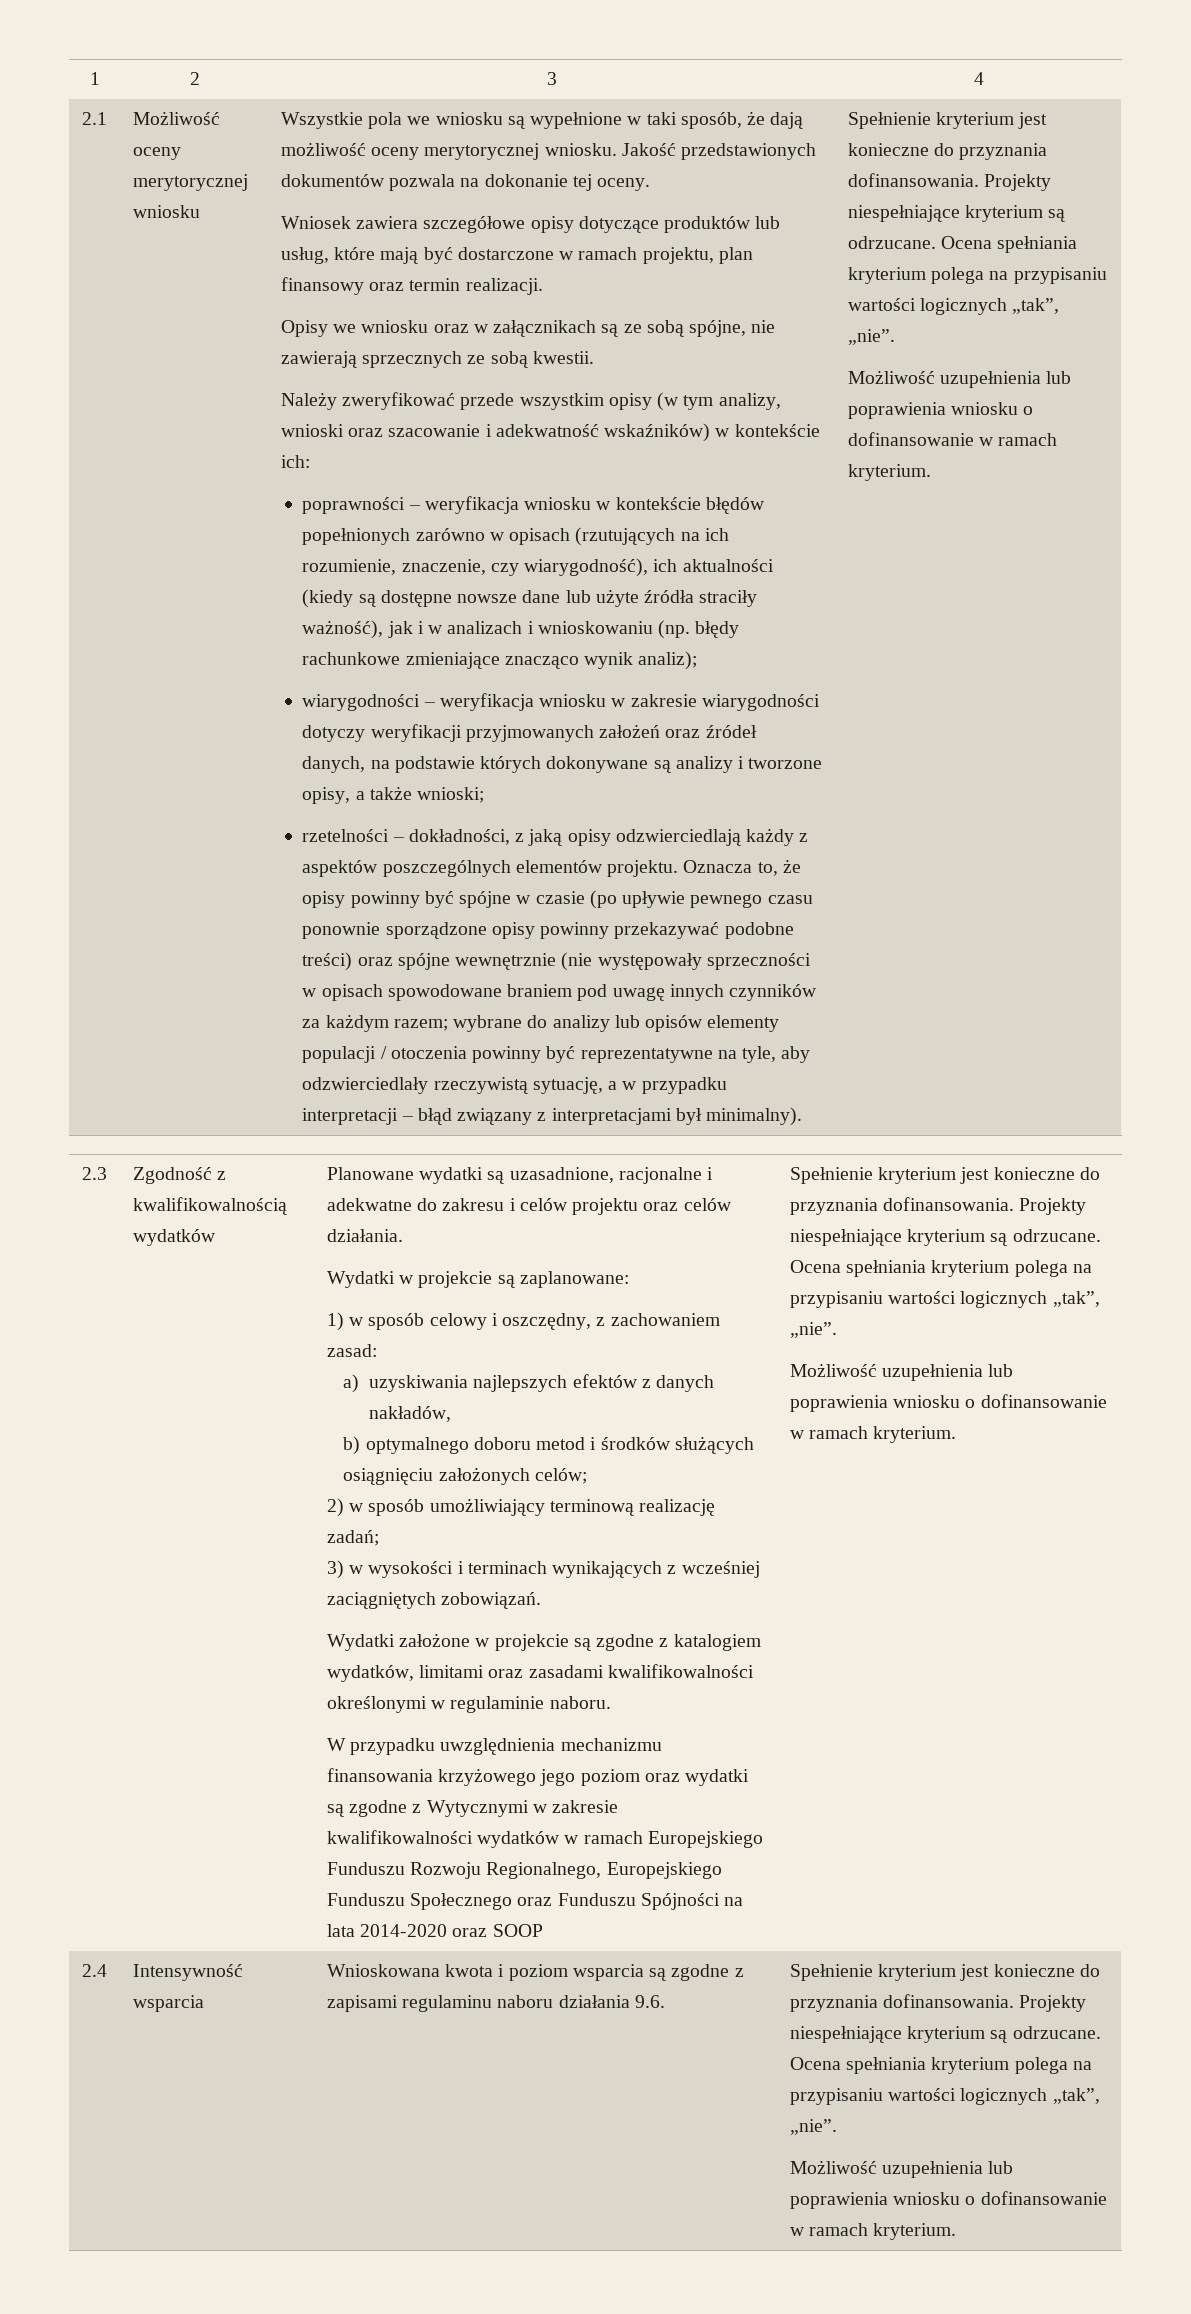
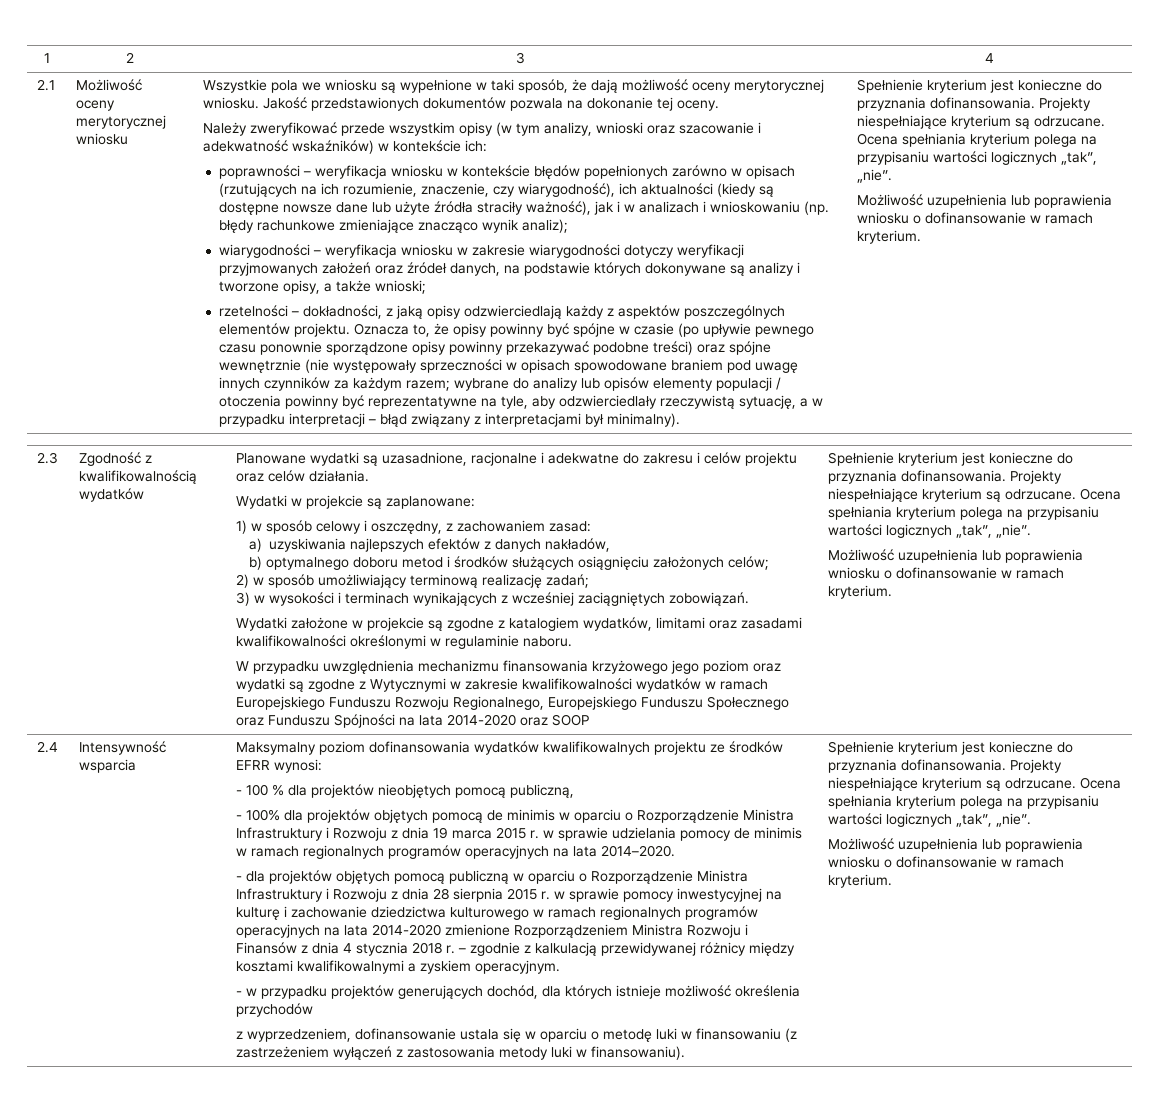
- Wniosek zawiera szczegółowe opisy dotyczące produktów lub usług, które mają być dostarczone w ramach projektu, plan finansowy oraz termin realizacji.
- Opisy we wniosku oraz w załącznikach są ze sobą spójne, nie zawierają sprzecznych ze sobą kwestii.
- Wnioskowana kwota i poziom wsparcia są zgodne z zapisami regulaminu naboru działania 9.6.
+ Maksymalny poziom dofinansowania wydatków kwalifikowalnych projektu ze środków EFRR wynosi:
+ - 100 % dla projektów nieobjętych pomocą publiczną,
+ - 100% dla projektów objętych pomocą de minimis w oparciu o Rozporządzenie Ministra Infrastruktury i Rozwoju z dnia 19 marca 2015 r. w sprawie udzielania pomocy de minimis w ramach regionalnych programów operacyjnych na lata 2014–2020.
+ - dla projektów objętych pomocą publiczną w oparciu o Rozporządzenie Ministra Infrastruktury i Rozwoju z dnia 28 sierpnia 2015 r. w sprawie pomocy inwestycyjnej na kulturę i zachowanie dziedzictwa kulturowego w ramach regionalnych programów operacyjnych na lata 2014-2020 zmienione Rozporządzeniem Ministra Rozwoju i Finansów z dnia 4 stycznia 2018 r. – zgodnie z kalkulacją przewidywanej różnicy między kosztami kwalifikowalnymi a zyskiem operacyjnym.
+ - w przypadku projektów generujących dochód, dla których istnieje możliwość określenia przychodów
+ z wyprzedzeniem, dofinansowanie ustala się w oparciu o metodę luki w finansowaniu (z zastrzeżeniem wyłączeń z zastosowania metody luki w finansowaniu).

